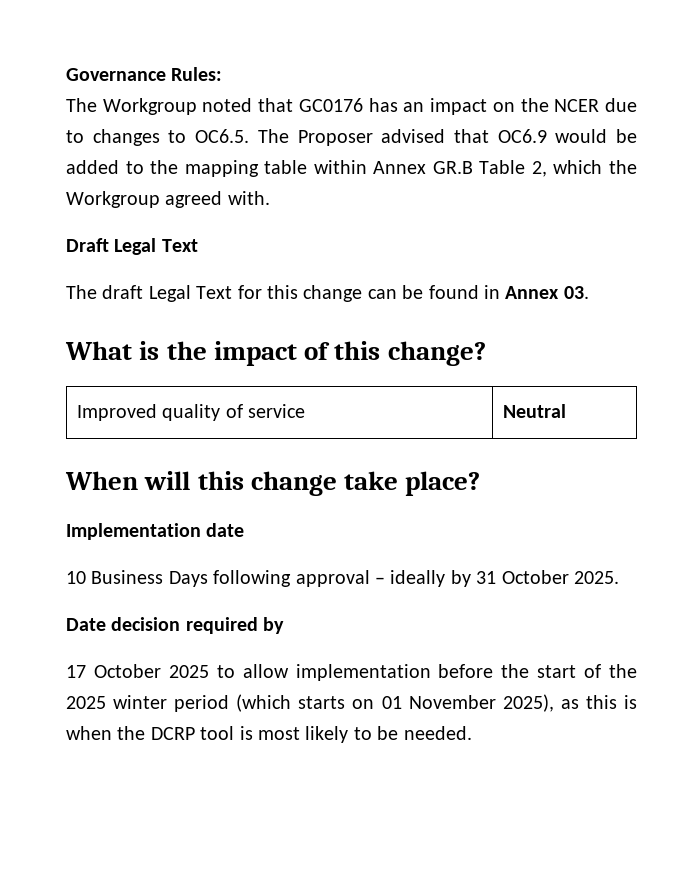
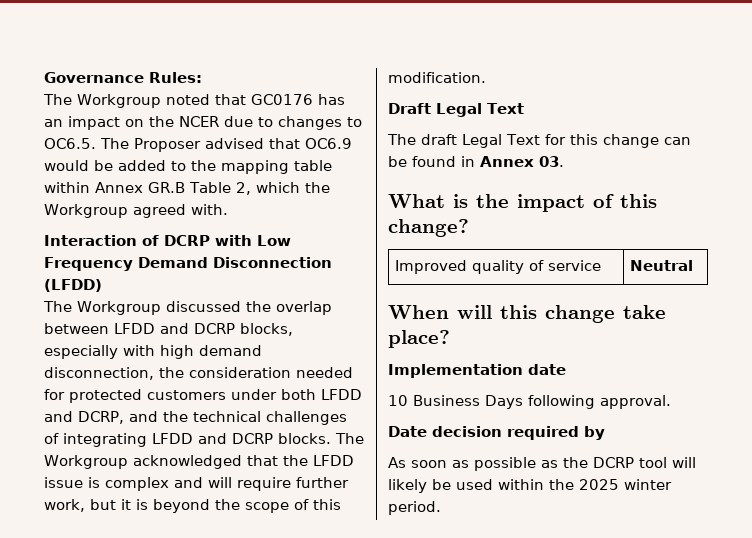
+ Interaction of DCRP with Low Frequency Demand Disconnection (LFDD)
+ The Workgroup discussed the overlap between LFDD and DCRP blocks, especially with high demand disconnection, the consideration needed for protected customers under both LFDD and DCRP, and the technical challenges of integrating LFDD and DCRP blocks. The Workgroup acknowledged that the LFDD issue is complex and will require further work, but it is beyond the scope of this modification.
- 10 Business Days following approval – ideally by 31 October 2025.
+ 10 Business Days following approval.
  Date decision required by
- 17 October 2025 to allow implementation before the start of the 2025 winter period (which starts on 01 November 2025), as this is when the DCRP tool is most likely to be needed.
+ As soon as possible as the DCRP tool will likely be used within the 2025 winter period.

